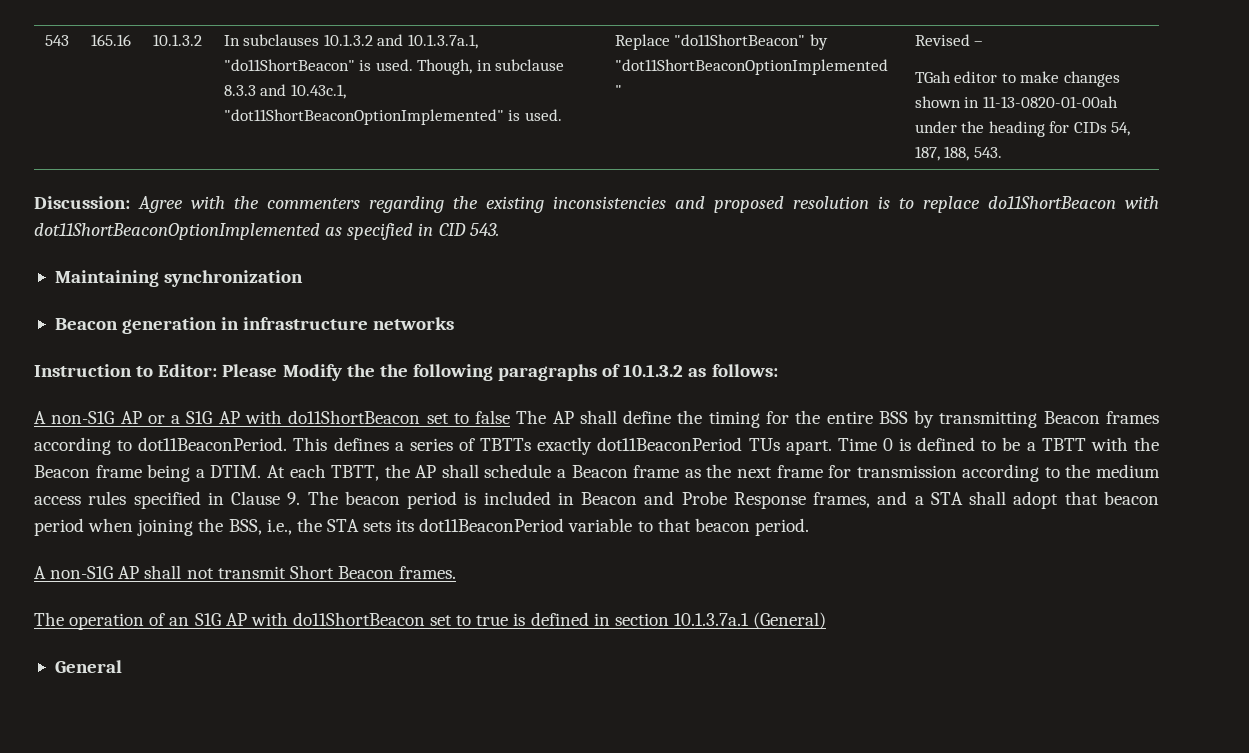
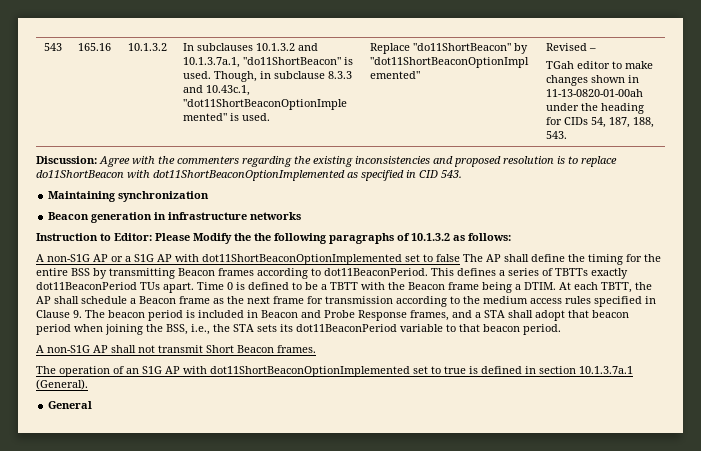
- A non-S1G AP or a S1G AP with do11ShortBeacon set to false The AP shall define the timing for the entire BSS by transmitting Beacon frames according to dot11BeaconPeriod.
+ A non-S1G AP or a S1G AP with dot11ShortBeaconOptionImplemented set to false The AP shall define the timing for the entire BSS by transmitting Beacon frames according to dot11BeaconPeriod.
- The operation of an S1G AP with do11ShortBeacon set to true is defined in section 10.1.3.7a.1 (General)
+ The operation of an S1G AP with dot11ShortBeaconOptionImplemented set to true is defined in section 10.1.3.7a.1 (General).

